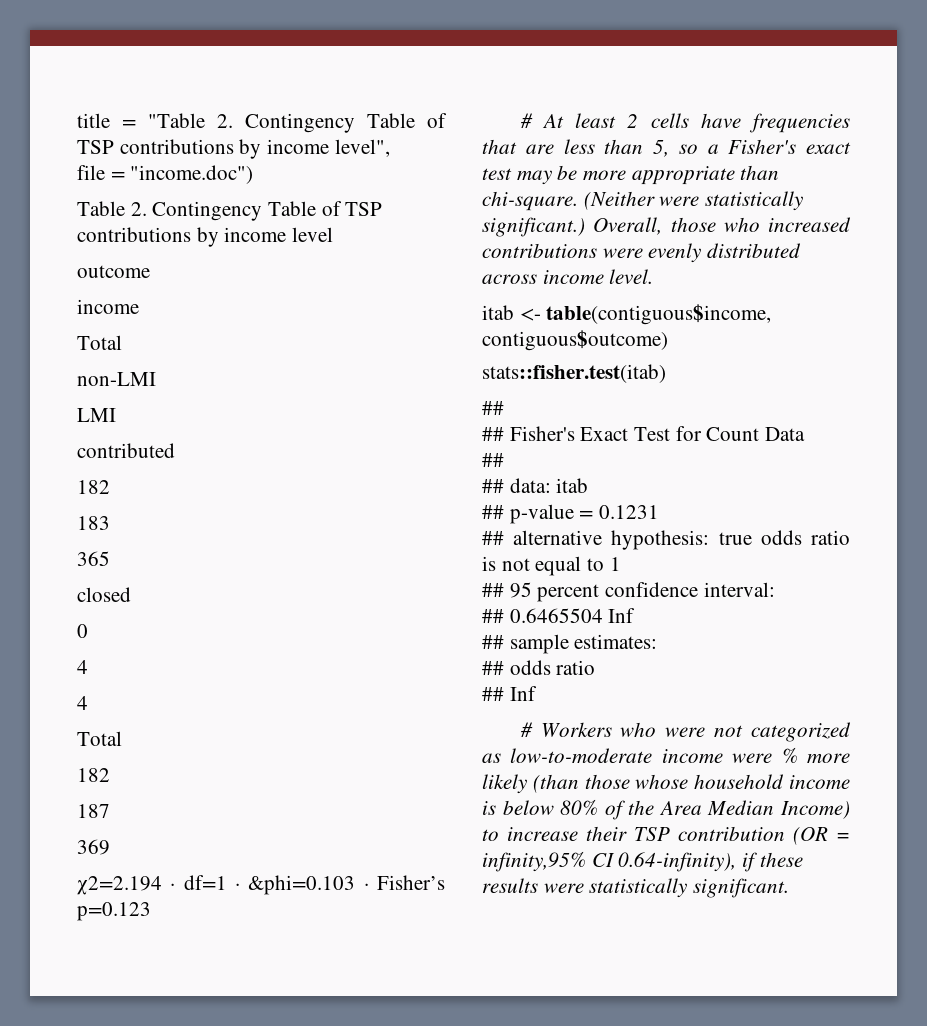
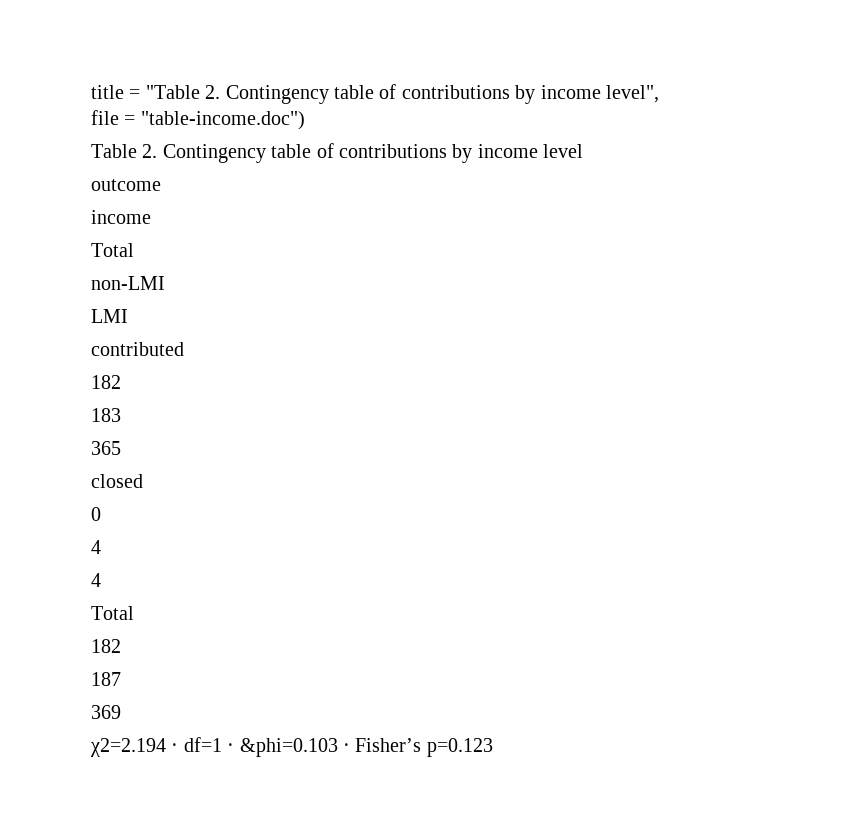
- title = "Table 2. Contingency Table of TSP contributions by income level",
+ title = "Table 2. Contingency table of contributions by income level",
- file = "income.doc")
+ file = "table-income.doc")
- Table 2. Contingency Table of TSP contributions by income level
+ Table 2. Contingency table of contributions by income level
- # At least 2 cells have frequencies that are less than 5, so a Fisher's exact test may be more appropriate than chi-square. (Neither were statistically significant.) Overall, those who increased contributions were evenly distributed across income level.
- itab <- table(contiguous$income, contiguous$outcome)
- stats::fisher.test(itab)
- ##
- ## Fisher's Exact Test for Count Data
- ##
- ## data: itab
- ## p-value = 0.1231
- ## alternative hypothesis: true odds ratio is not equal to 1
- ## 95 percent confidence interval:
- ## 0.6465504 Inf
- ## sample estimates:
- ## odds ratio
- ## Inf
- # Workers who were not categorized as low-to-moderate income were % more likely (than those whose household income is below 80% of the Area Median Income) to increase their TSP contribution (OR = infinity,95% CI 0.64-infinity), if these results were statistically significant.

